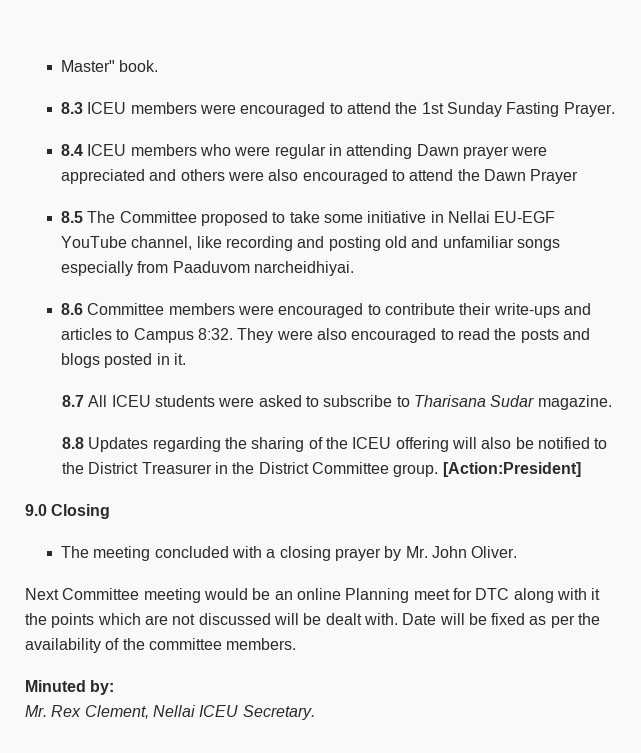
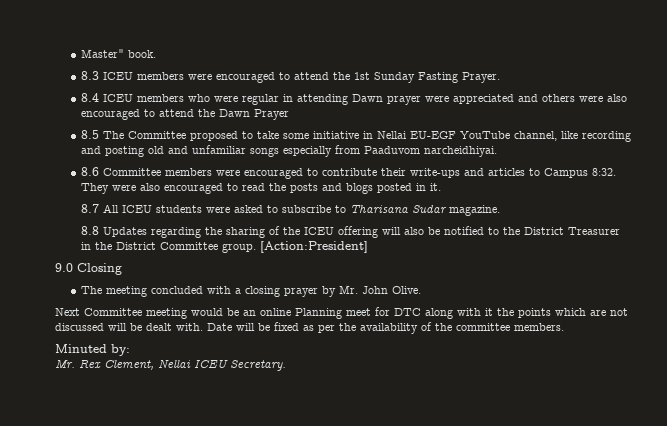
- The meeting concluded with a closing prayer by Mr. John Oliver.
+ The meeting concluded with a closing prayer by Mr. John Olive.

